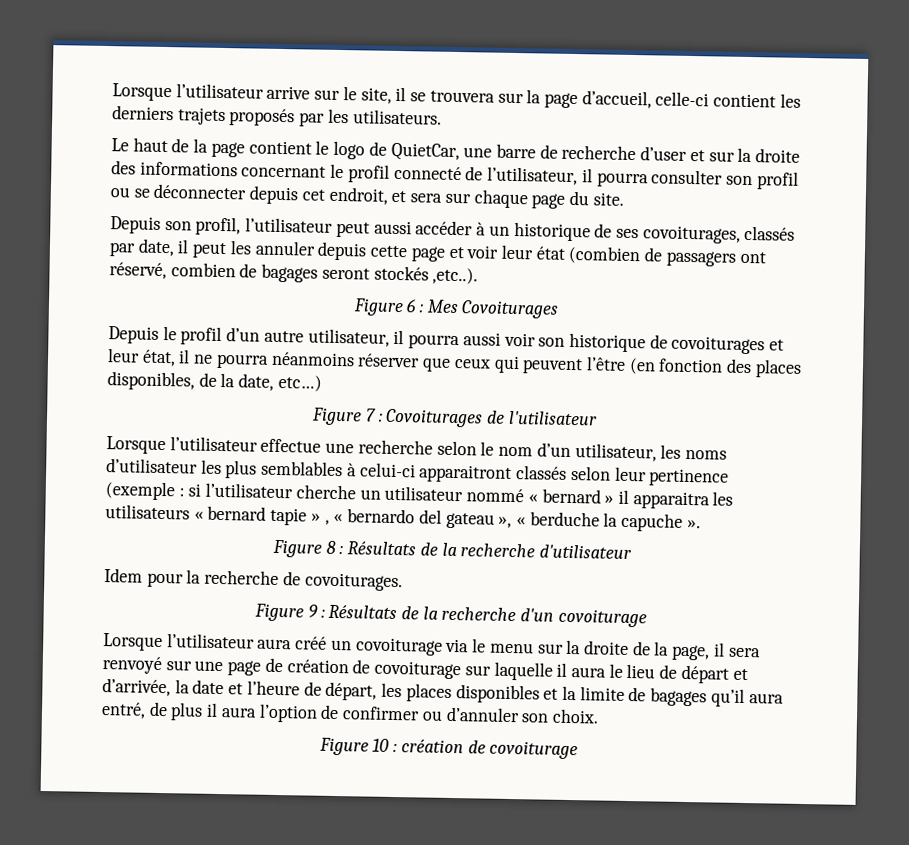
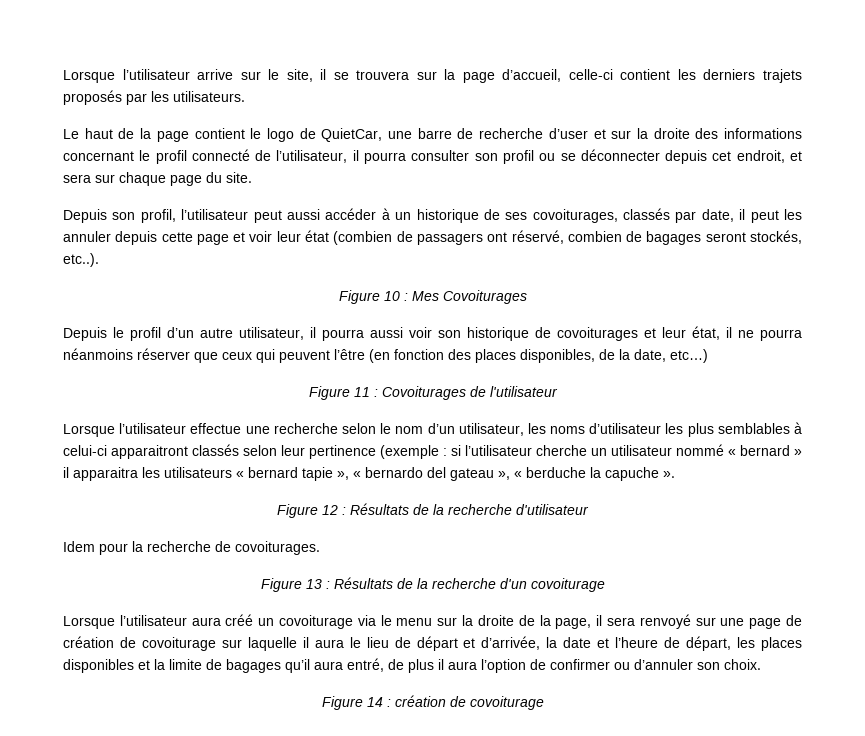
- Depuis son profil, l’utilisateur peut aussi accéder à un historique de ses covoiturages, classés par date, il peut les annuler depuis cette page et voir leur état (combien de passagers ont réservé, combien de bagages seront stockés ,etc..).
- Figure 6 : Mes Covoiturages
+ Depuis son profil, l’utilisateur peut aussi accéder à un historique de ses covoiturages, classés par date, il peut les annuler depuis cette page et voir leur état (combien de passagers ont réservé, combien de bagages seront stockés, etc..).
+ Figure 10 : Mes Covoiturages
- Figure 7 : Covoiturages de l'utilisateur
+ Figure 11 : Covoiturages de l'utilisateur
- Lorsque l’utilisateur effectue une recherche selon le nom d’un utilisateur, les noms d’utilisateur les plus semblables à celui-ci apparaitront classés selon leur pertinence (exemple : si l’utilisateur cherche un utilisateur nommé « bernard » il apparaitra les utilisateurs « bernard tapie » , « bernardo del gateau », « berduche la capuche ».
+ Lorsque l’utilisateur effectue une recherche selon le nom d’un utilisateur, les noms d’utilisateur les plus semblables à celui-ci apparaitront classés selon leur pertinence (exemple : si l’utilisateur cherche un utilisateur nommé « bernard » il apparaitra les utilisateurs « bernard tapie », « bernardo del gateau », « berduche la capuche ».
- Figure 8 : Résultats de la recherche d'utilisateur
+ Figure 12 : Résultats de la recherche d'utilisateur
- Figure 9 : Résultats de la recherche d'un covoiturage
+ Figure 13 : Résultats de la recherche d'un covoiturage
- Figure 10 : création de covoiturage
+ Figure 14 : création de covoiturage

